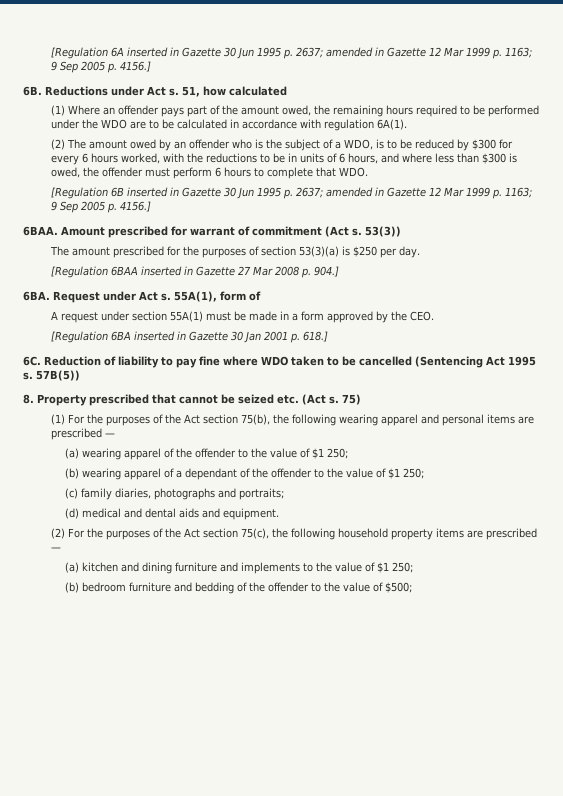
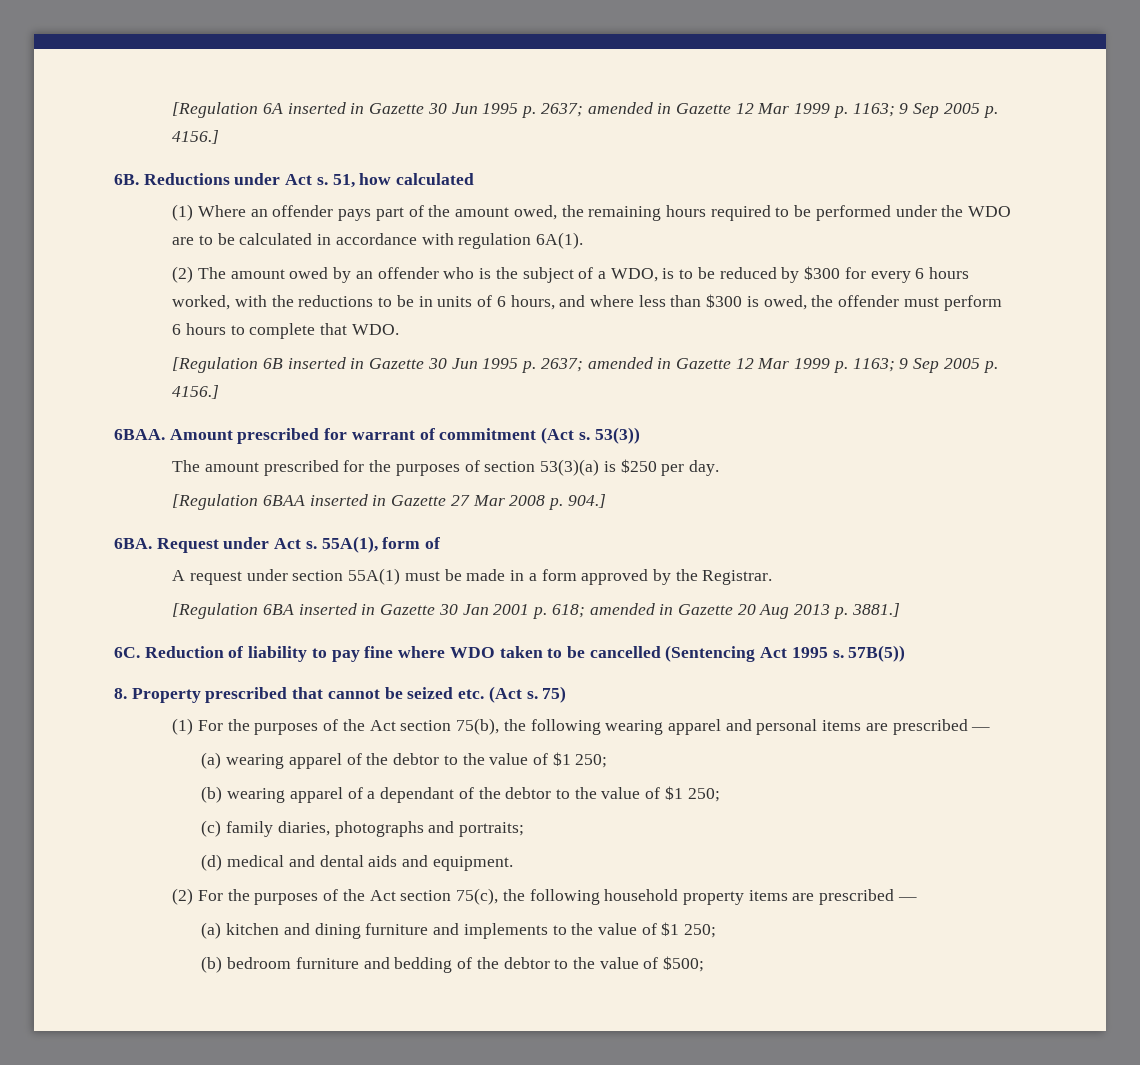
- A request under section 55A(1) must be made in a form approved by the CEO.
+ A request under section 55A(1) must be made in a form approved by the Registrar.
- [Regulation 6BA inserted in Gazette 30 Jan 2001 p. 618.]
+ [Regulation 6BA inserted in Gazette 30 Jan 2001 p. 618; amended in Gazette 20 Aug 2013 p. 3881.]
- (a) wearing apparel of the offender to the value of $1 250;
+ (a) wearing apparel of the debtor to the value of $1 250;
- (b) wearing apparel of a dependant of the offender to the value of $1 250;
+ (b) wearing apparel of a dependant of the debtor to the value of $1 250;
- (b) bedroom furniture and bedding of the offender to the value of $500;
+ (b) bedroom furniture and bedding of the debtor to the value of $500;

